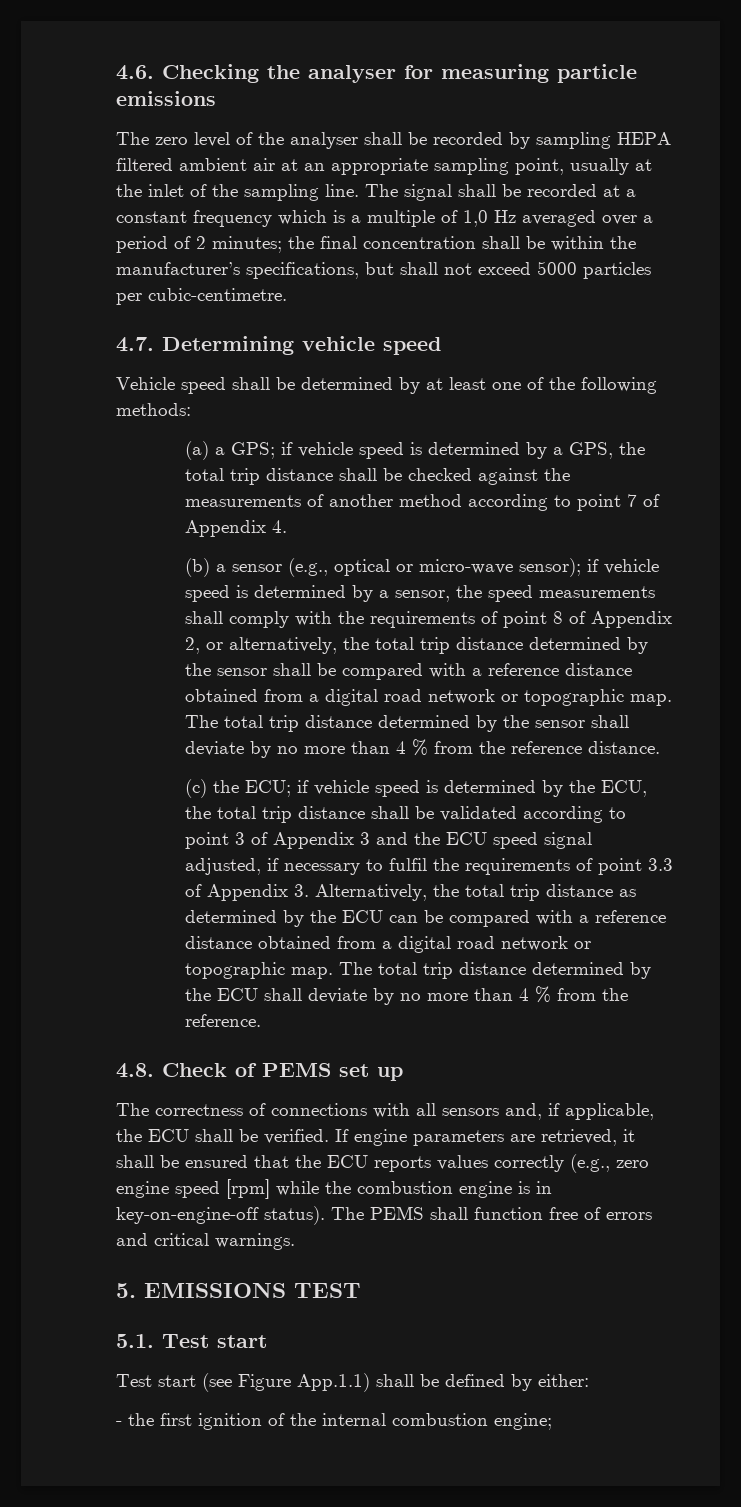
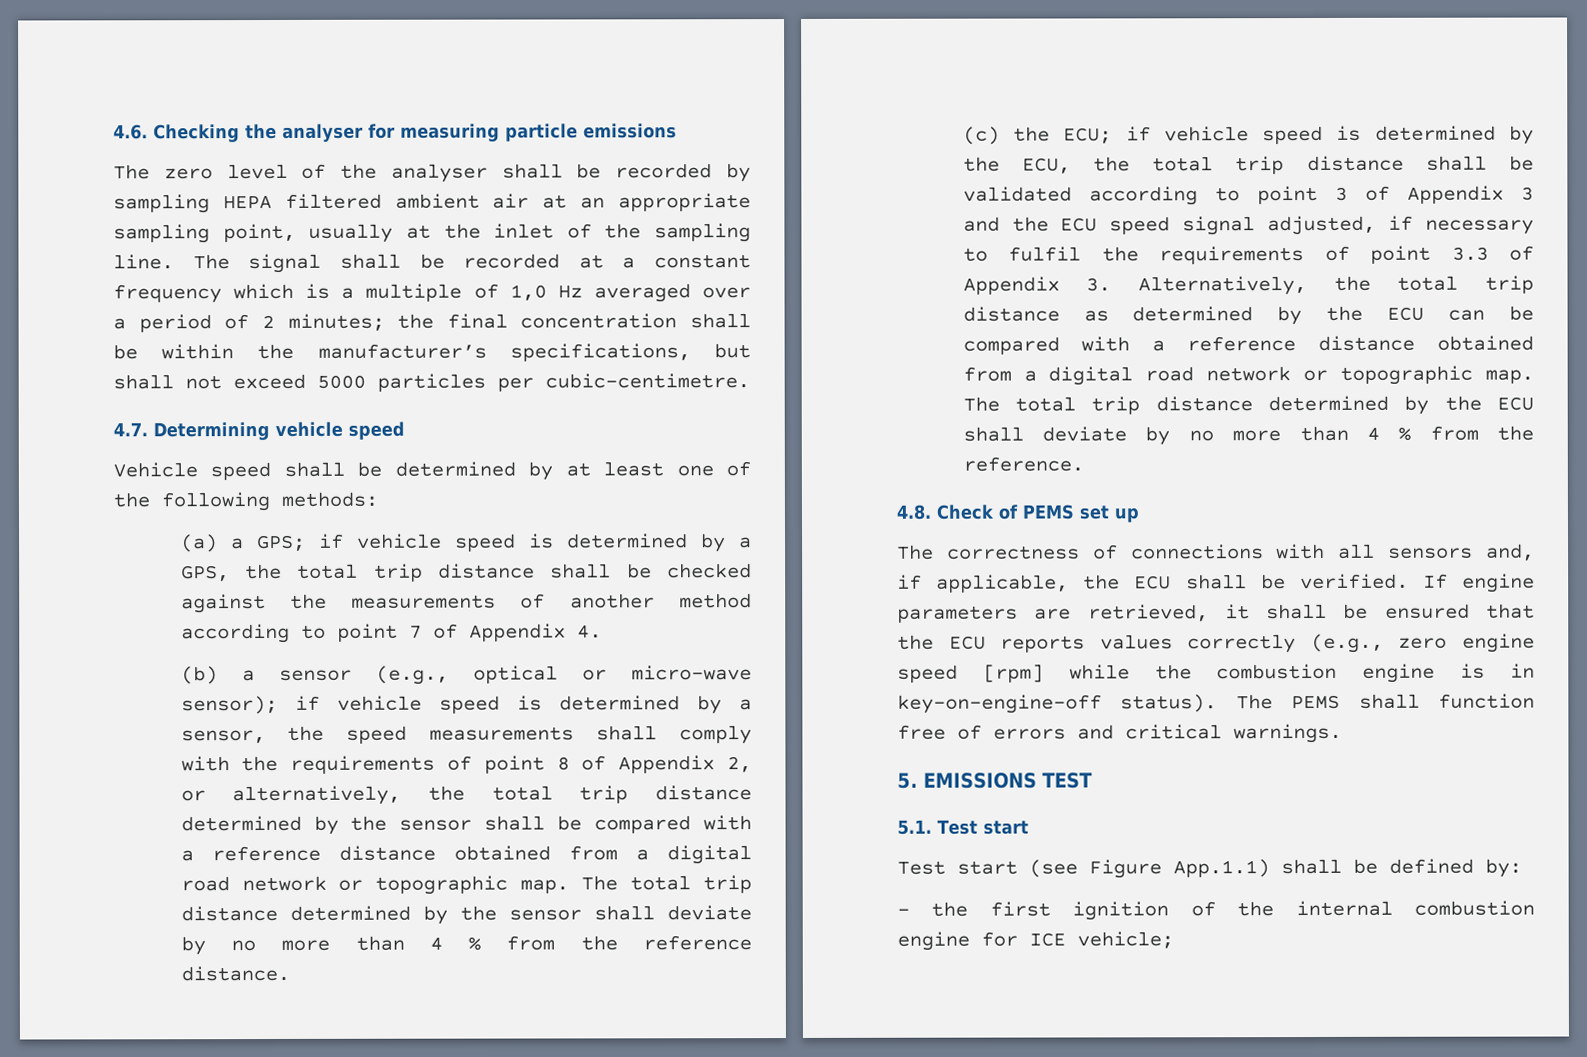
- Test start (see Figure App.1.1) shall be defined by either:
+ Test start (see Figure App.1.1) shall be defined by:
- - the first ignition of the internal combustion engine;
+ - the first ignition of the internal combustion engine for ICE vehicle;

